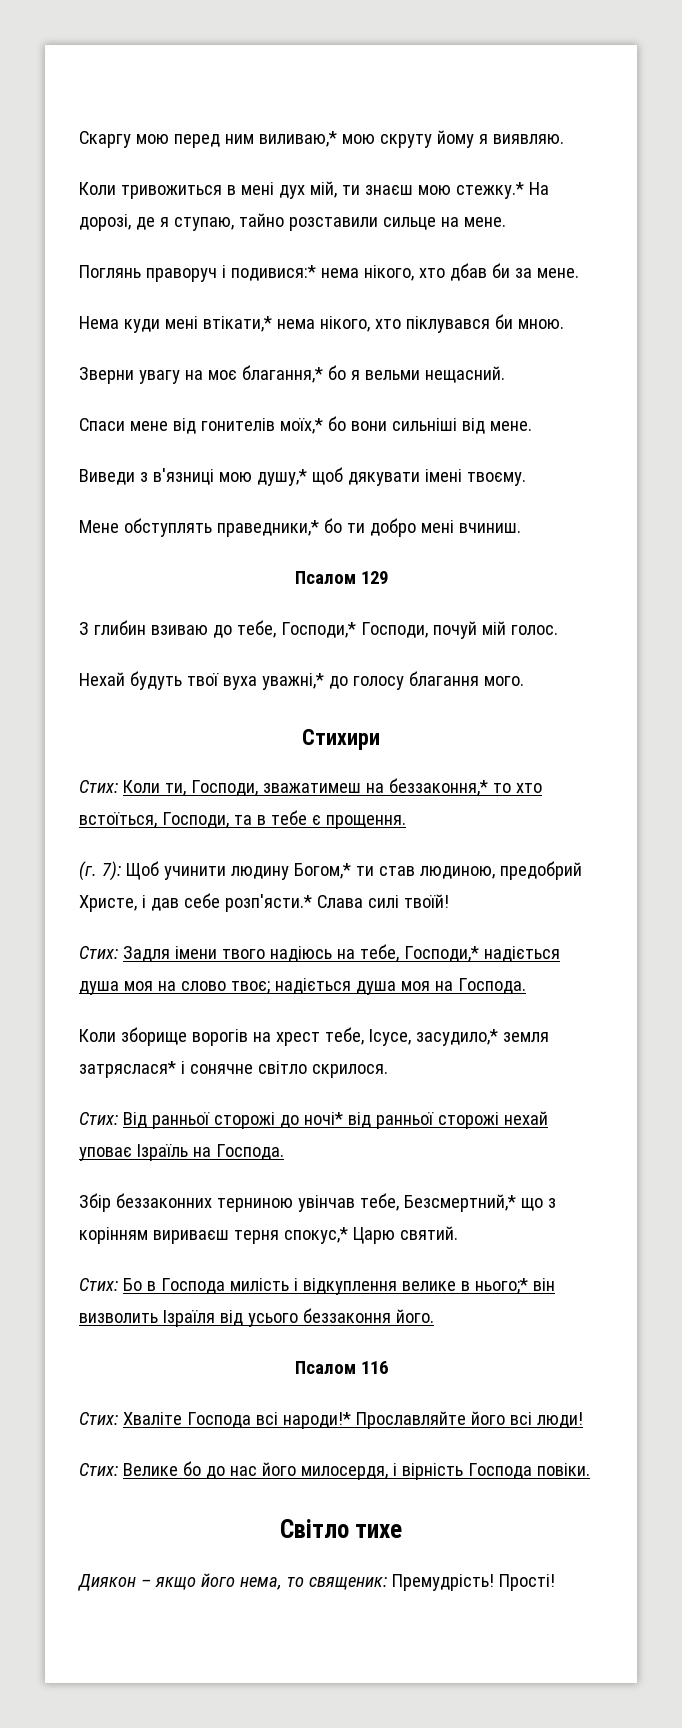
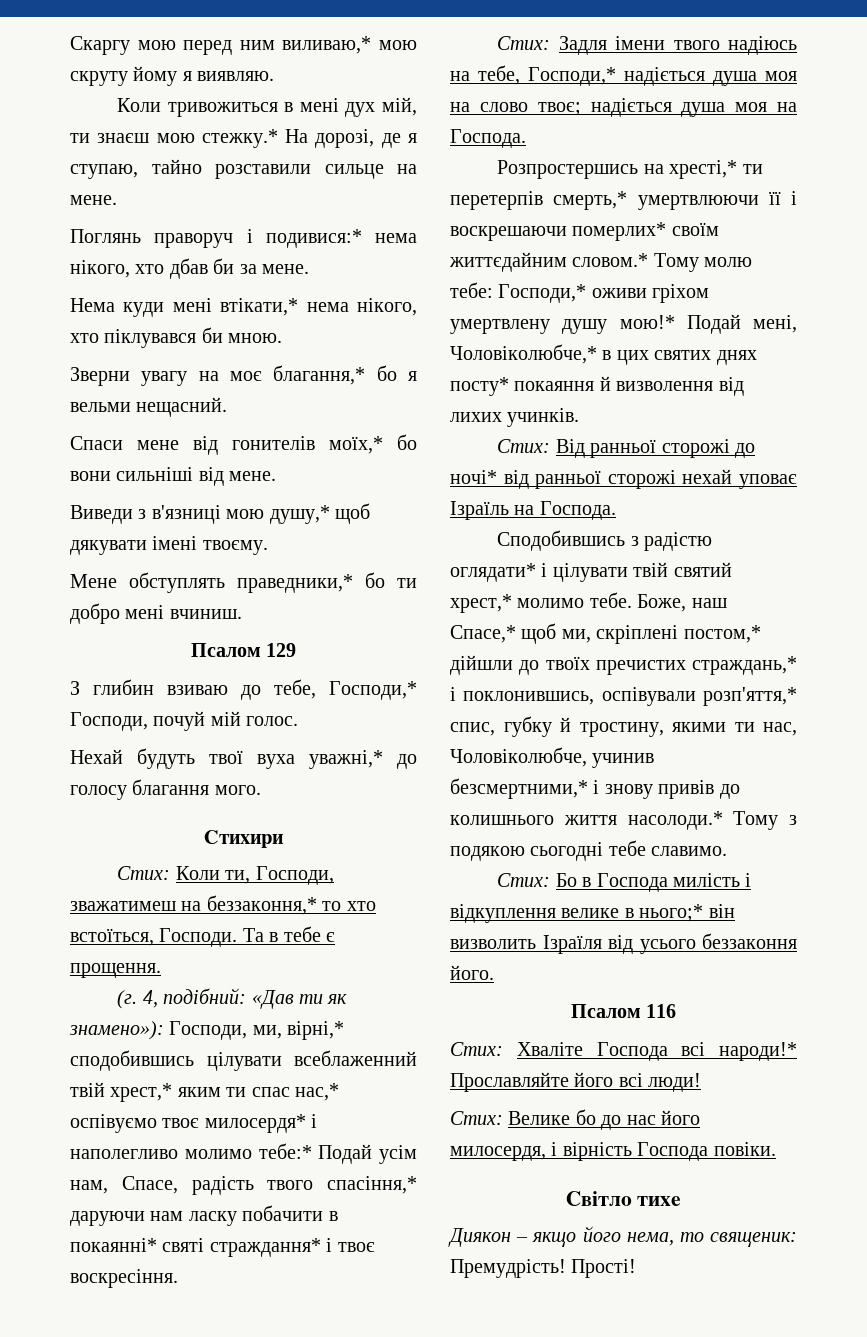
- Стих: Коли ти, Господи, зважатимеш на беззаконня,* то хто встоїться, Господи, та в тебе є прощення.
+ Стих: Коли ти, Господи, зважатимеш на беззаконня,* то хто встоїться, Господи. Та в тебе є прощення.
- (г. 7): Щоб учинити людину Богом,* ти став людиною, предобрий Христе, і дав себе розп'ясти.* Слава силі твоїй!
+ (г. 4, подібний: «Дав ти як знамено»): Господи, ми, вірні,* сподобившись цілувати всеблаженний твій хрест,* яким ти спас нас,* оспівуємо твоє милосердя* і наполегливо молимо тебе:* Подай усім нам, Спасе, радість твого спасіння,* даруючи нам ласку побачити в покаянні* святі страждання* і твоє воскресіння.
- Коли зборище ворогів на хрест тебе, Ісусе, засудило,* земля затряслася* і сонячне світло скрилося.
+ Розпростершись на хресті,* ти перетерпів смерть,* умертвлюючи її і воскрешаючи померлих* своїм життєдайним словом.* Тому молю тебе: Господи,* оживи гріхом умертвлену душу мою!* Подай мені, Чоловіколюбче,* в цих святих днях посту* покаяння й визволення від лихих учинків.
- Збір беззаконних терниною увінчав тебе, Безсмертний,* що з корінням вириваєш терня спокус,* Царю святий.
+ Сподобившись з радістю оглядати* і цілувати твій святий хрест,* молимо тебе. Боже, наш Спасе,* щоб ми, скріплені постом,* дійшли до твоїх пречистих страждань,* і поклонившись, оспівували розп'яття,* спис, губку й тростину, якими ти нас, Чоловіколюбче, учинив безсмертними,* і знову привів до колишнього життя насолоди.* Тому з подякою сьогодні тебе славимо.

